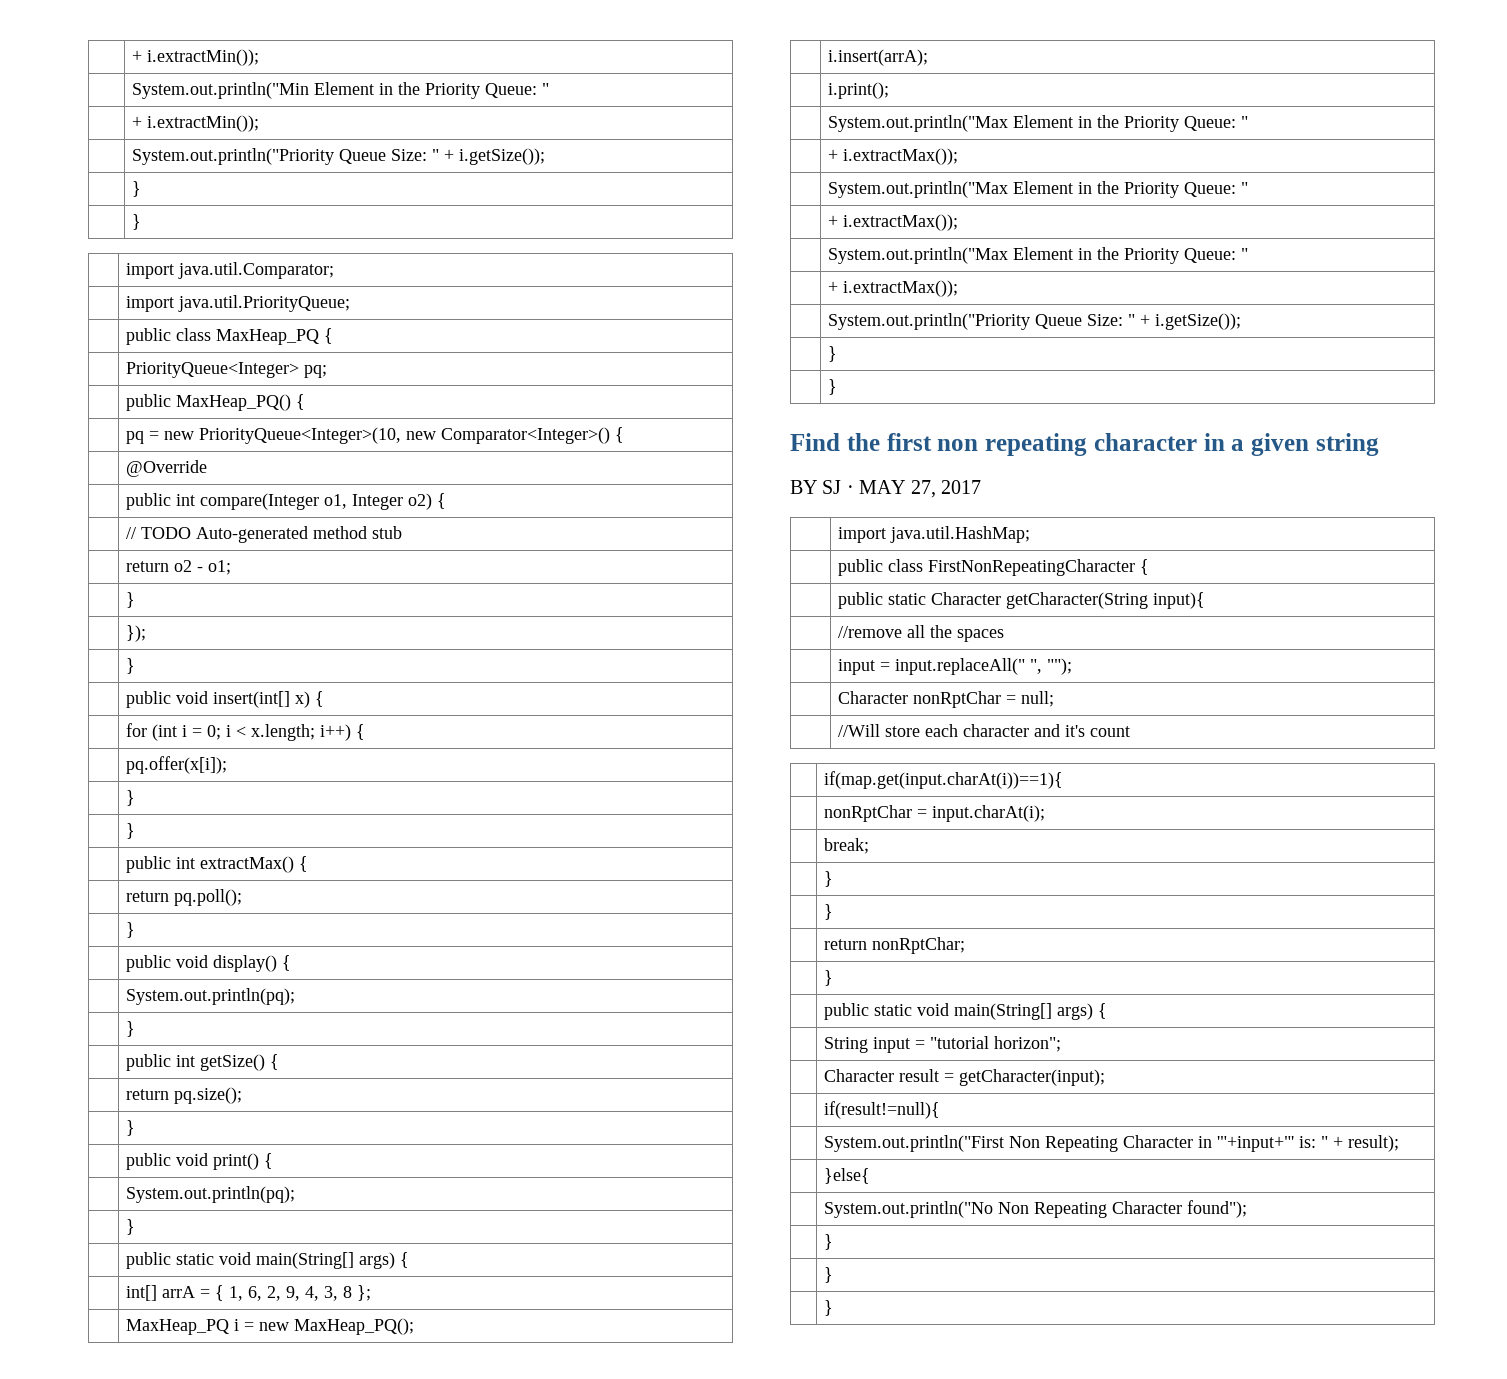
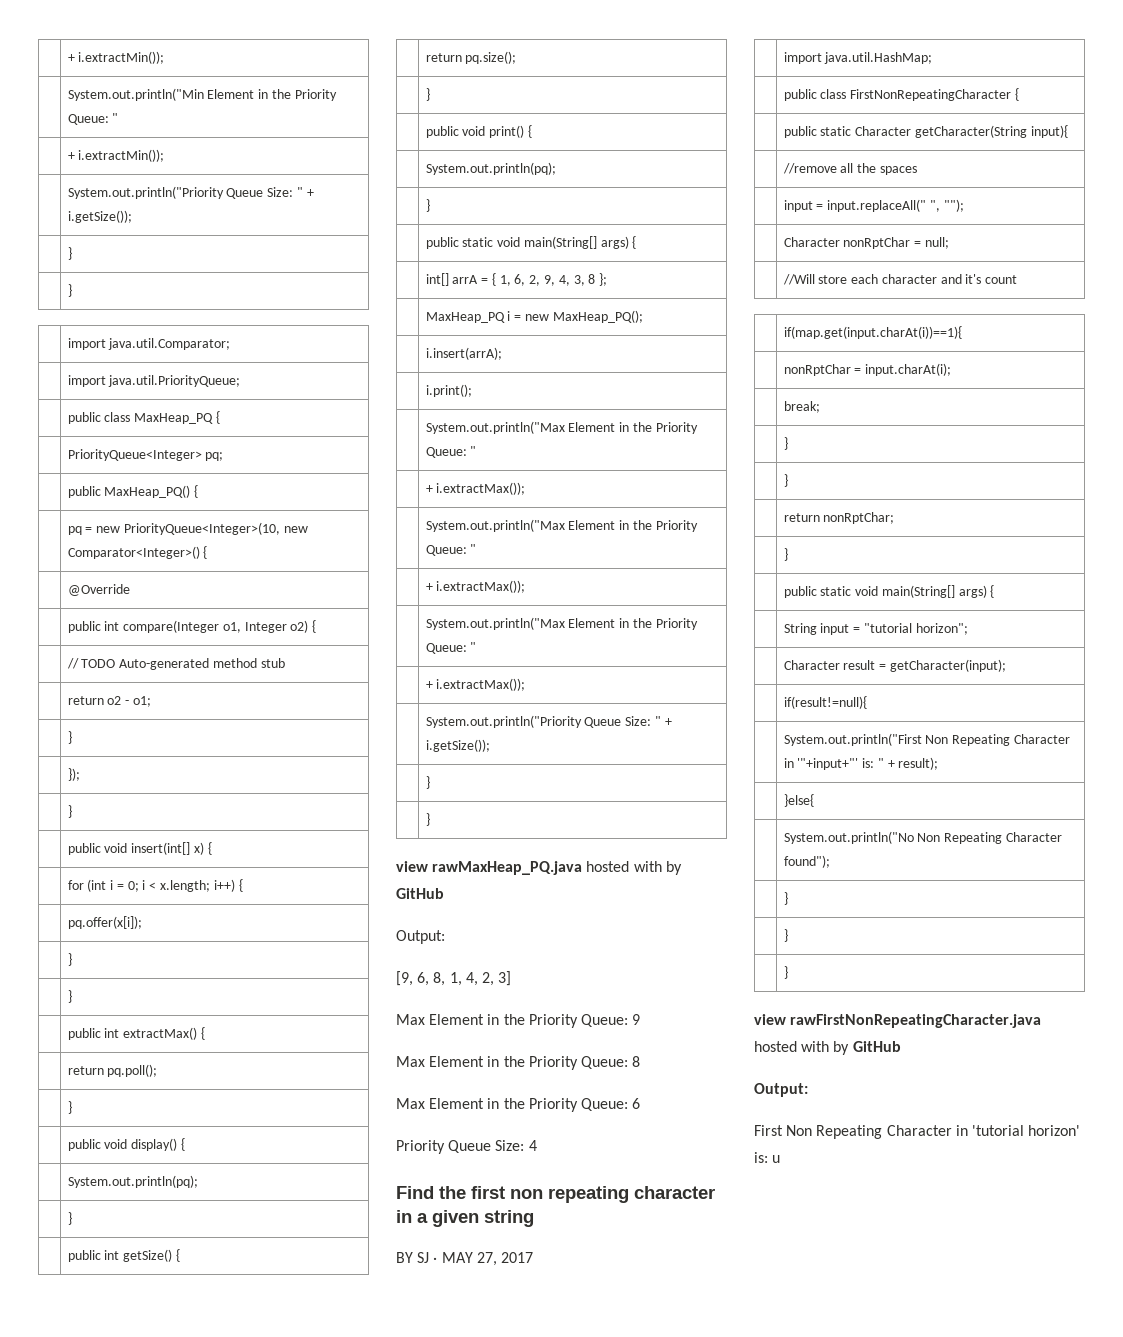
+ view rawMaxHeap_PQ.java hosted with by GitHub
+ Output:
+ [9, 6, 8, 1, 4, 2, 3]
+ Max Element in the Priority Queue: 9
+ Max Element in the Priority Queue: 8
+ Max Element in the Priority Queue: 6
+ Priority Queue Size: 4
+ view rawFirstNonRepeatingCharacter.java hosted with by GitHub
+ Output:
+ First Non Repeating Character in 'tutorial horizon' is: u

